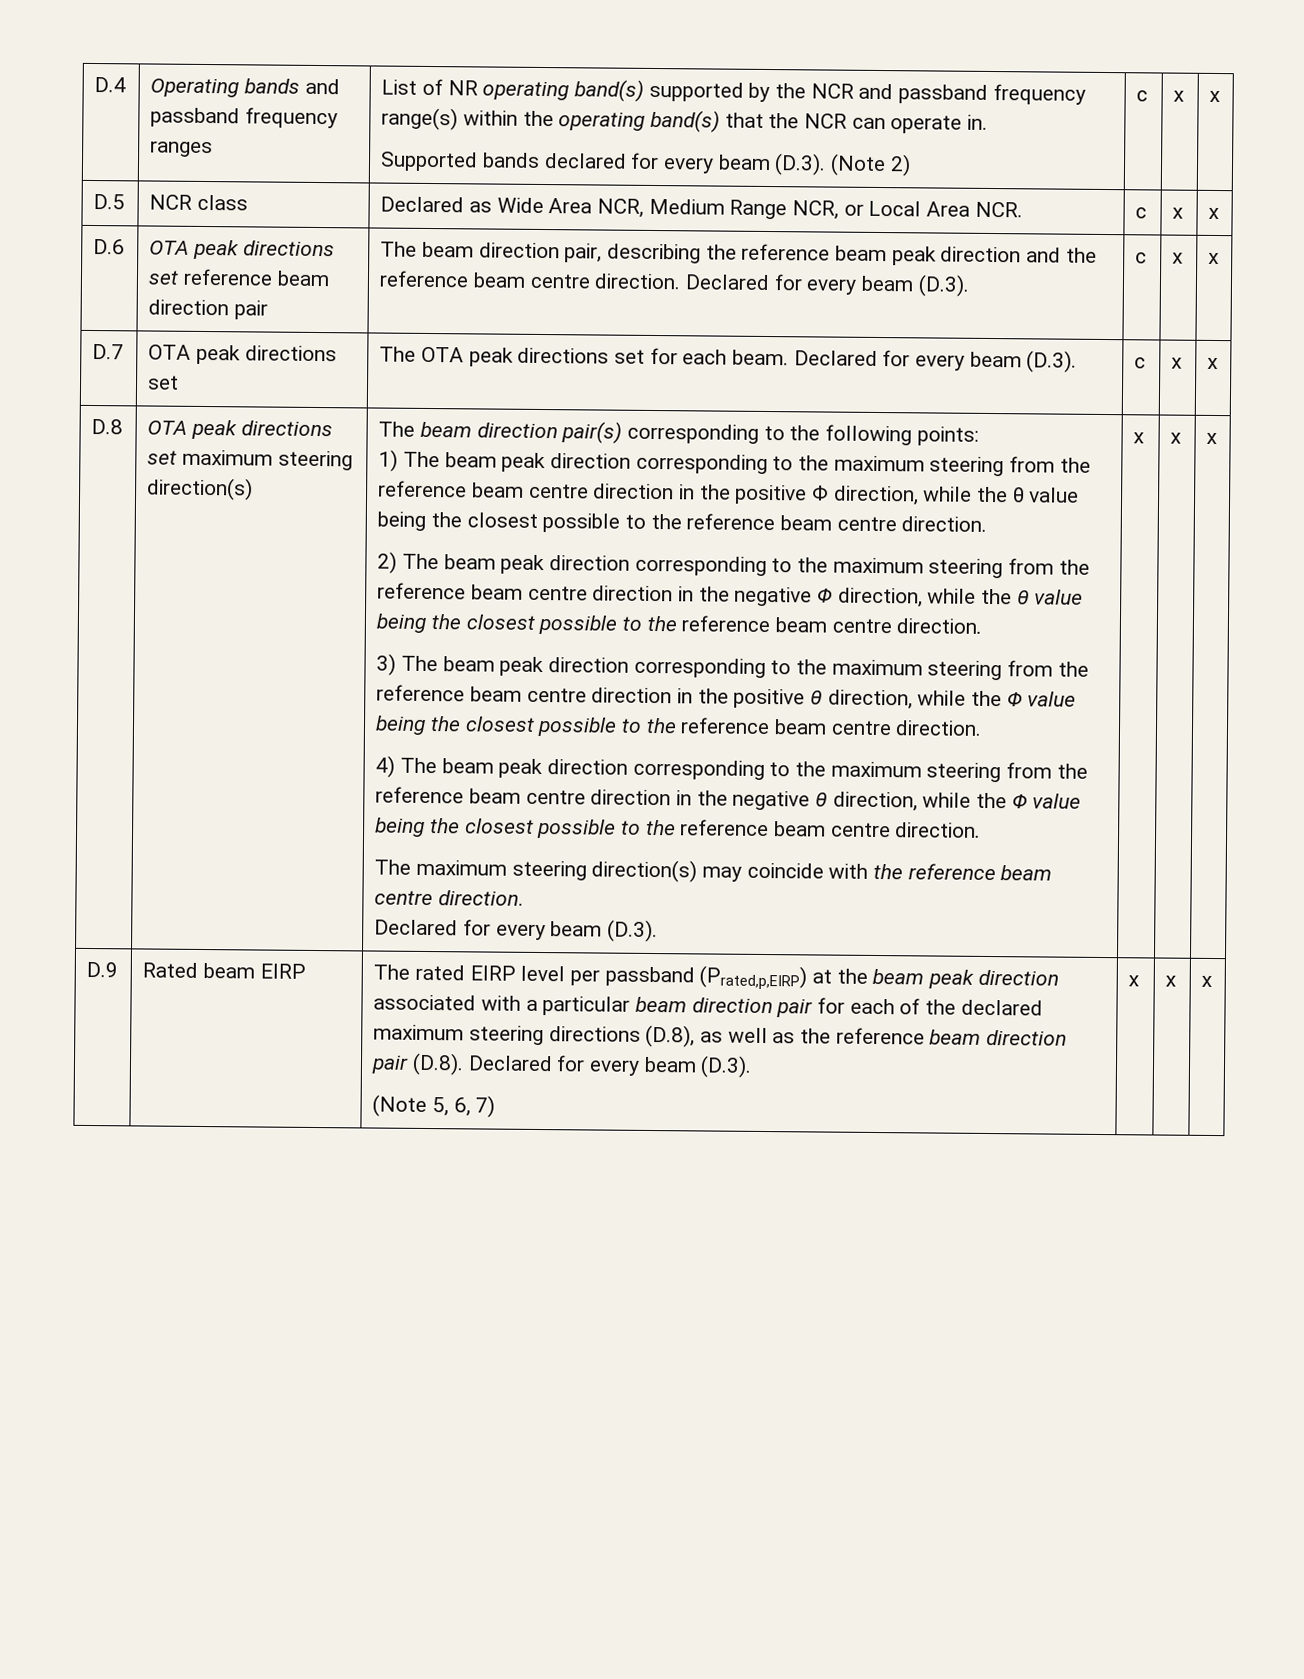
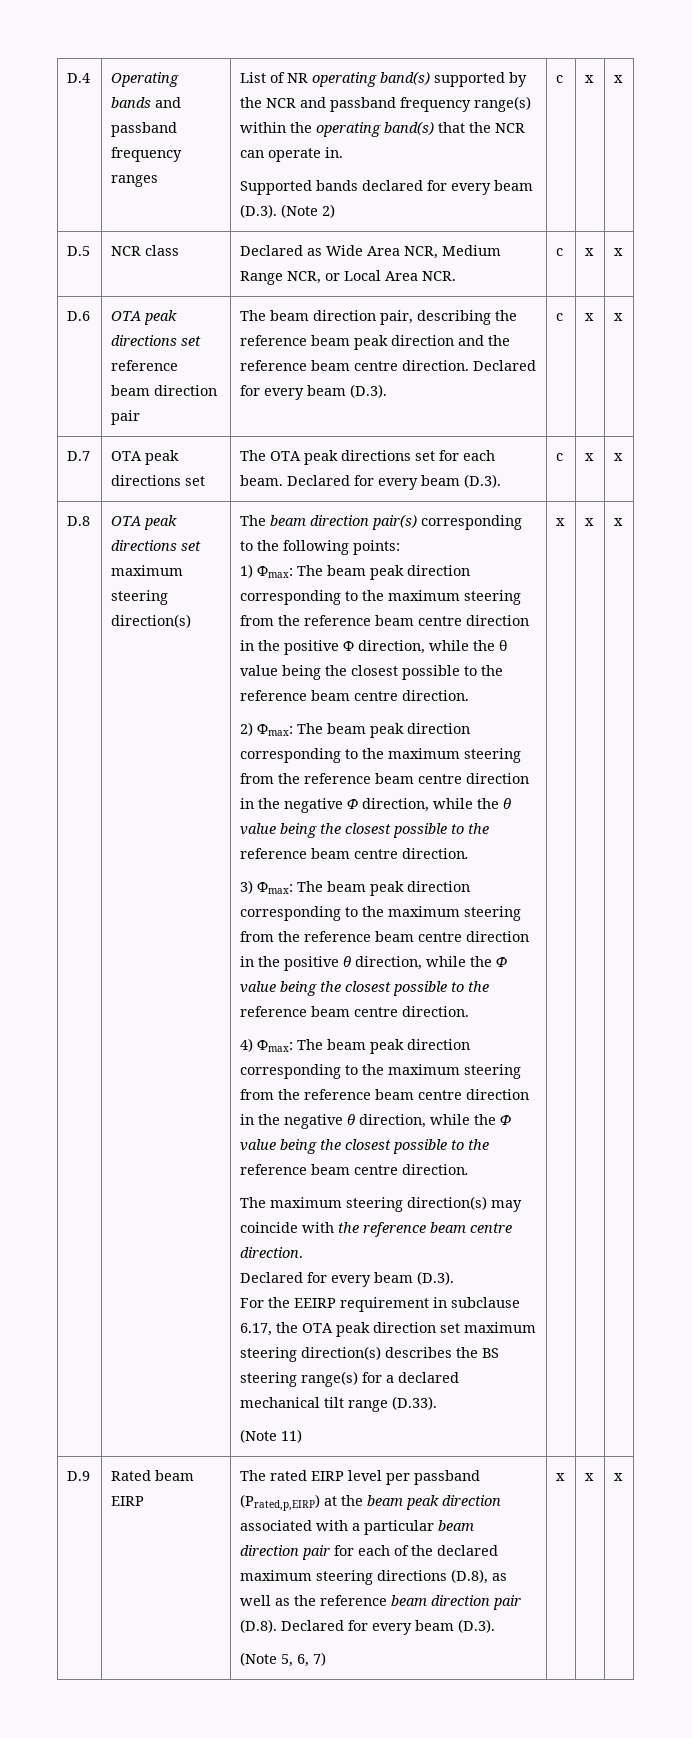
- 1) The beam peak direction corresponding to the maximum steering from the reference beam centre direction in the positive Φ direction, while the θ value being the closest possible to the reference beam centre direction.
+ 1) Φmax: The beam peak direction corresponding to the maximum steering from the reference beam centre direction in the positive Φ direction, while the θ value being the closest possible to the reference beam centre direction.
- 2) The beam peak direction corresponding to the maximum steering from the reference beam centre direction in the negative Φ direction, while the θ value being the closest possible to the reference beam centre direction.
+ 2) Φmax: The beam peak direction corresponding to the maximum steering from the reference beam centre direction in the negative Φ direction, while the θ value being the closest possible to the reference beam centre direction.
- 3) The beam peak direction corresponding to the maximum steering from the reference beam centre direction in the positive θ direction, while the Φ value being the closest possible to the reference beam centre direction.
+ 3) Φmax: The beam peak direction corresponding to the maximum steering from the reference beam centre direction in the positive θ direction, while the Φ value being the closest possible to the reference beam centre direction.
- 4) The beam peak direction corresponding to the maximum steering from the reference beam centre direction in the negative θ direction, while the Φ value being the closest possible to the reference beam centre direction.
+ 4) Φmax: The beam peak direction corresponding to the maximum steering from the reference beam centre direction in the negative θ direction, while the Φ value being the closest possible to the reference beam centre direction.
+ For the EEIRP requirement in subclause 6.17, the OTA peak direction set maximum steering direction(s) describes the BS steering range(s) for a declared mechanical tilt range (D.33).
+ (Note 11)

